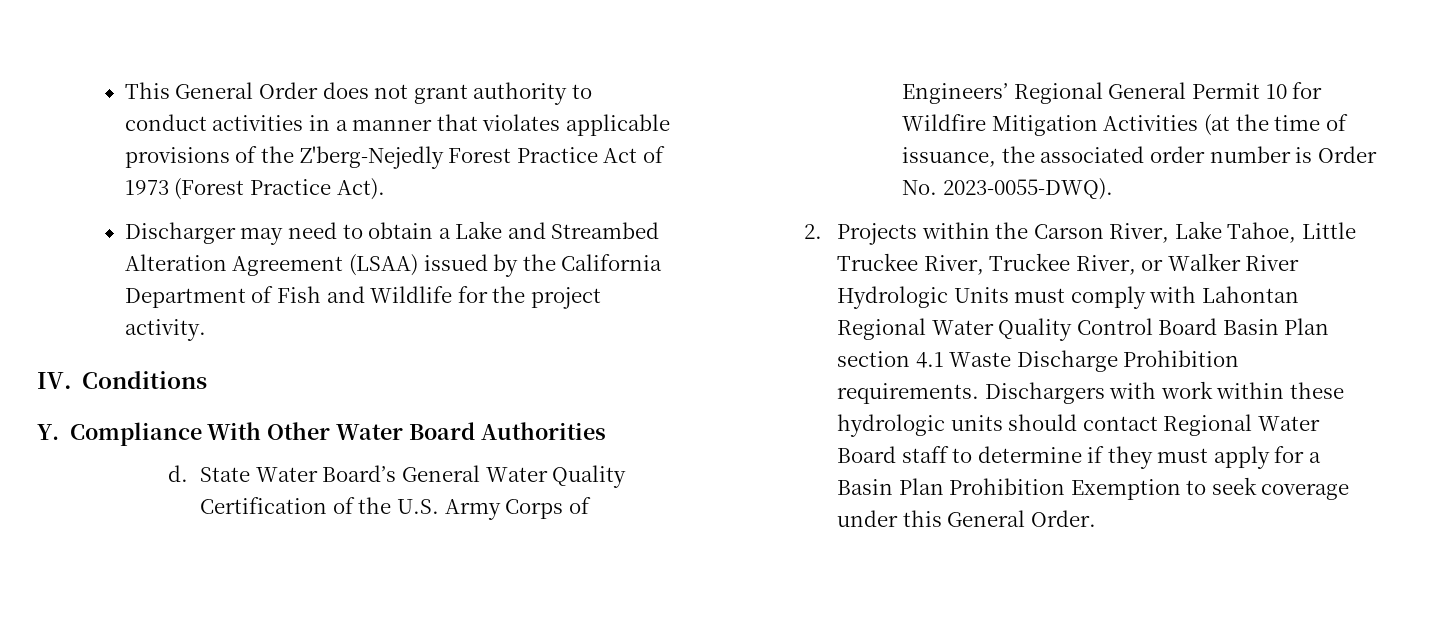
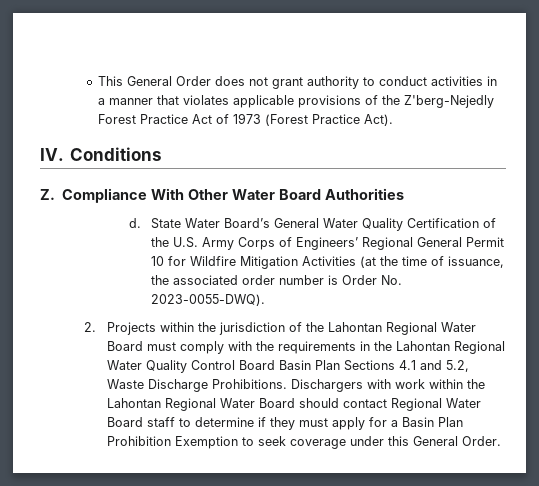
- Discharger may need to obtain a Lake and Streambed Alteration Agreement (LSAA) issued by the California Department of Fish and Wildlife for the project activity.
- Y. Compliance With Other Water Board Authorities
+ Z. Compliance With Other Water Board Authorities
- 2. Projects within the Carson River, Lake Tahoe, Little Truckee River, Truckee River, or Walker River Hydrologic Units must comply with Lahontan Regional Water Quality Control Board Basin Plan section 4.1 Waste Discharge Prohibition requirements. Dischargers with work within these hydrologic units should contact Regional Water Board staff to determine if they must apply for a Basin Plan Prohibition Exemption to seek coverage under this General Order.
+ 2. Projects within the jurisdiction of the Lahontan Regional Water Board must comply with the requirements in the Lahontan Regional Water Quality Control Board Basin Plan Sections 4.1 and 5.2, Waste Discharge Prohibitions. Dischargers with work within the Lahontan Regional Water Board should contact Regional Water Board staff to determine if they must apply for a Basin Plan Prohibition Exemption to seek coverage under this General Order.

